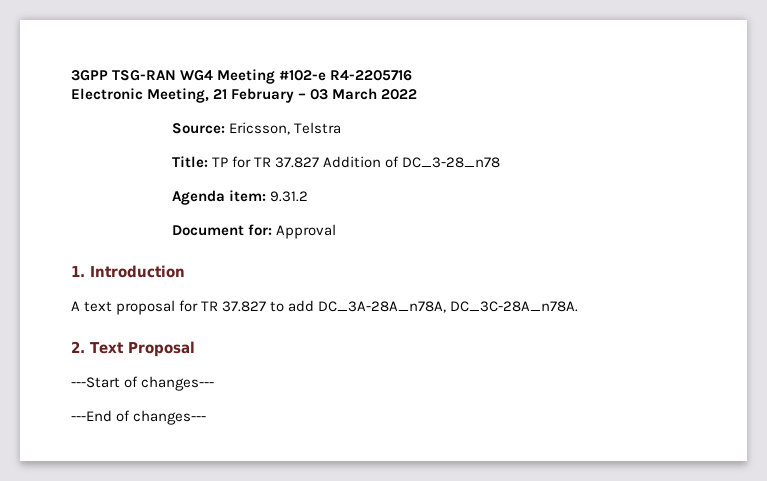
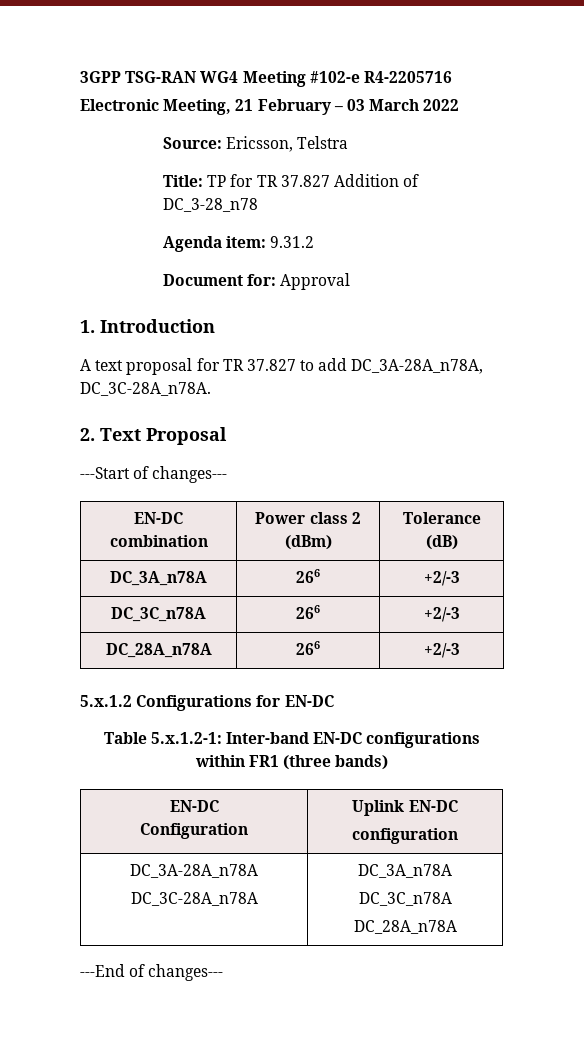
+ EN-DC combination | Power class 2 (dBm) | Tolerance (dB)
+ DC_3A_n78A | 266 | +2/-3
+ DC_3C_n78A | 266 | +2/-3
+ DC_28A_n78A | 266 | +2/-3
+ 5.x.1.2 Configurations for EN-DC
+ Table 5.x.1.2-1: Inter-band EN-DC configurations within FR1 (three bands)
+ EN-DC
+ Configuration | Uplink EN-DC
+ configuration
+ DC_3A-28A_n78A
+ DC_3C-28A_n78A | DC_3A_n78A
+ DC_3C_n78A
+ DC_28A_n78A

